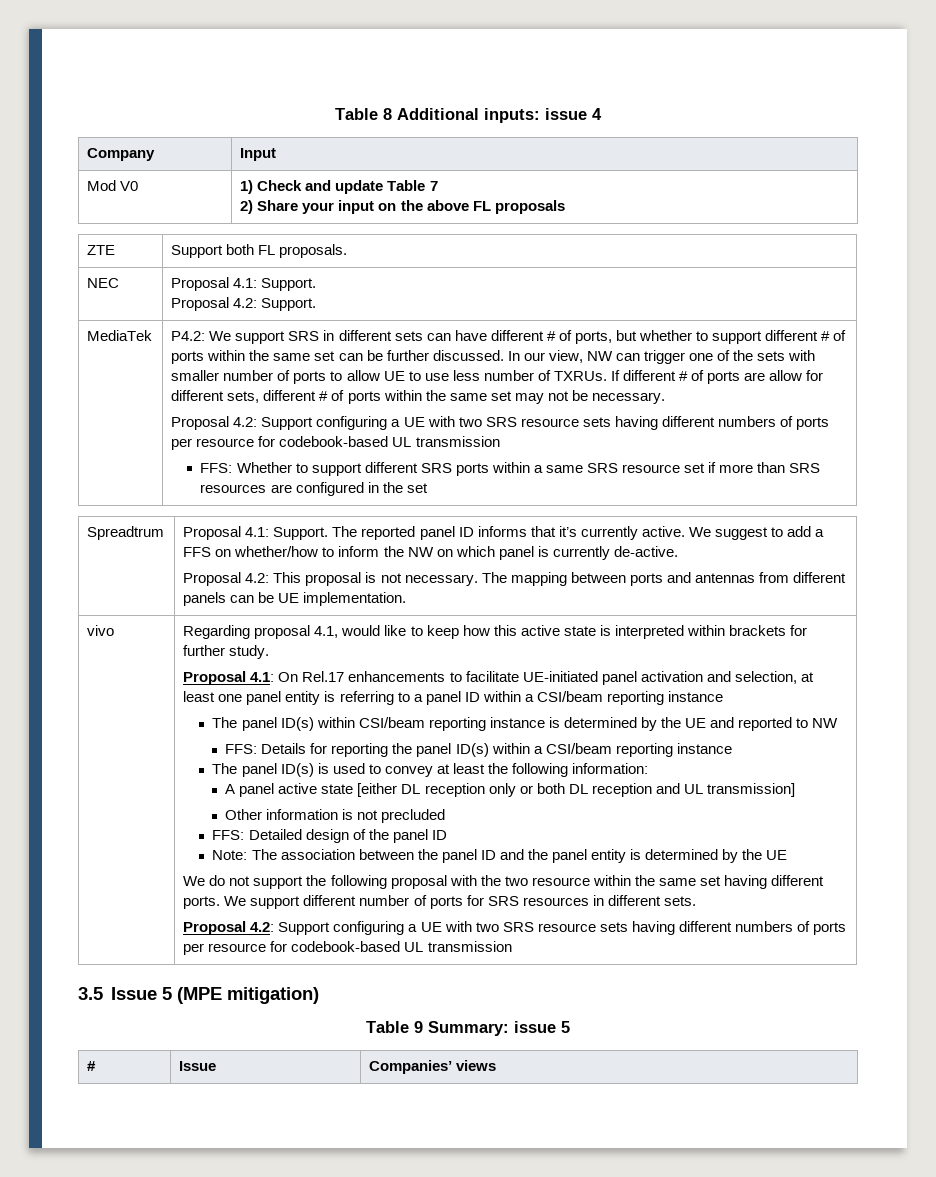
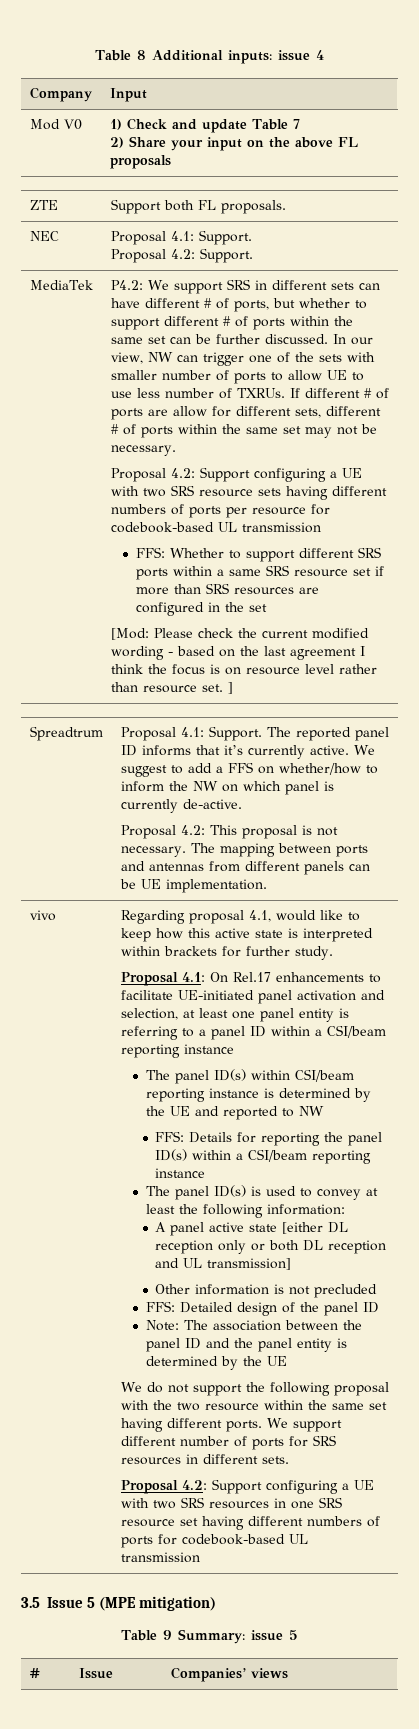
+ [Mod: Please check the current modified wording - based on the last agreement I think the focus is on resource level rather than resource set. ]
  We support different number of ports for SRS resources in different sets.
- Proposal 4.2: Support configuring a UE with two SRS resource sets having different numbers of ports per resource for codebook-based UL transmission
+ Proposal 4.2: Support configuring a UE with two SRS resources in one SRS resource set having different numbers of ports for codebook-based UL transmission

